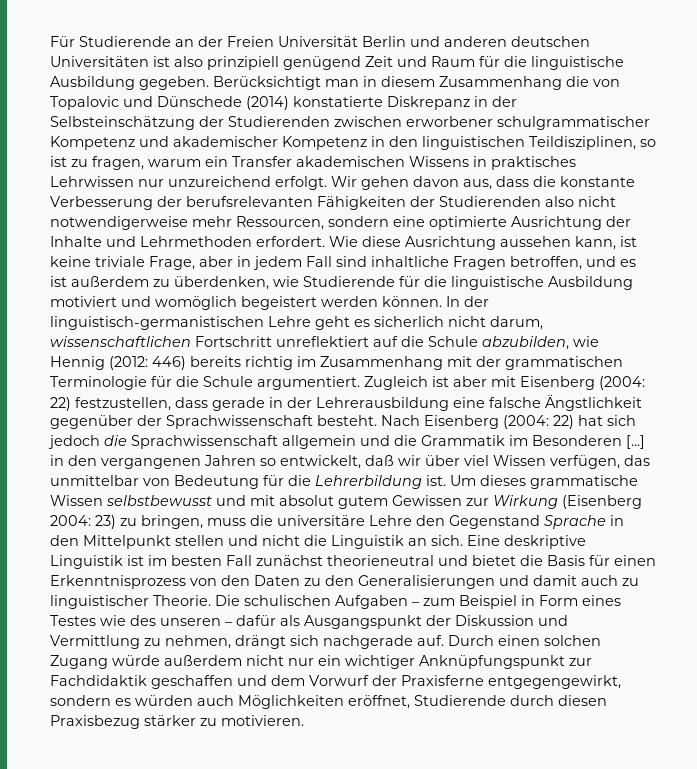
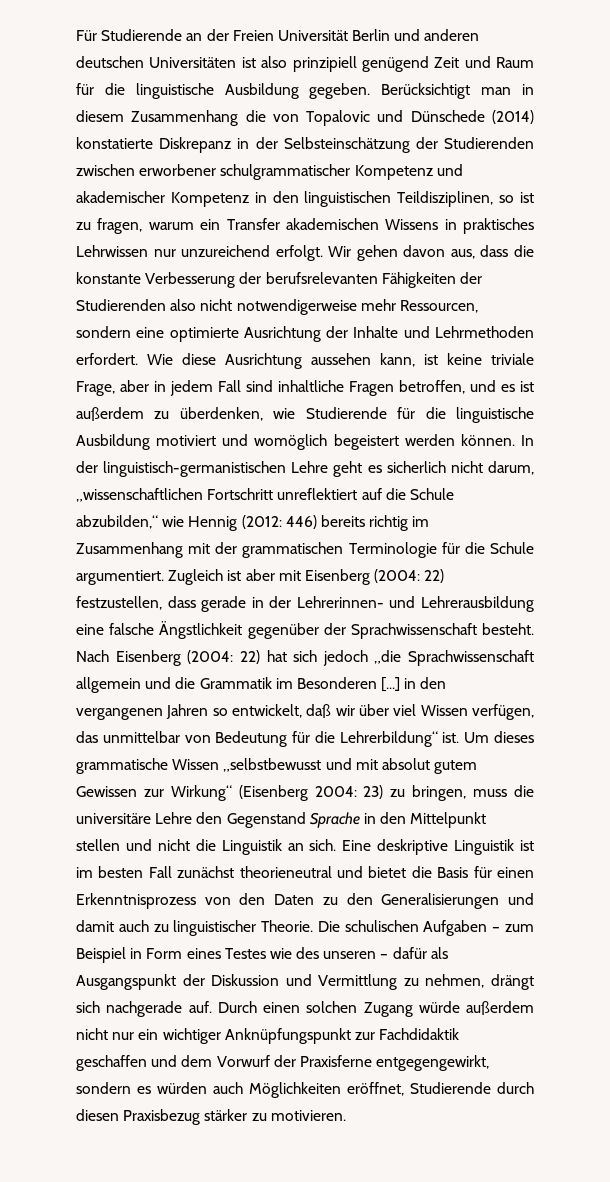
- In der linguistisch-germanistischen Lehre geht es sicherlich nicht darum, wissenschaftlichen Fortschritt unreflektiert auf die Schule abzubilden, wie Hennig (2012: 446) bereits richtig im Zusammenhang mit der grammatischen Terminologie für die Schule argumentiert.
+ In der linguistisch-germanistischen Lehre geht es sicherlich nicht darum, „wissenschaftlichen Fortschritt unreflektiert auf die Schule abzubilden,“ wie Hennig (2012: 446) bereits richtig im Zusammenhang mit der grammatischen Terminologie für die Schule argumentiert.
- Zugleich ist aber mit Eisenberg (2004: 22) festzustellen, dass gerade in der Lehrerausbildung eine falsche Ängstlichkeit gegenüber der Sprachwissenschaft besteht.
+ Zugleich ist aber mit Eisenberg (2004: 22) festzustellen, dass gerade in der Lehrerinnen- und Lehrerausbildung eine falsche Ängstlichkeit gegenüber der Sprachwissenschaft besteht.
- Nach Eisenberg (2004: 22) hat sich jedoch die Sprachwissenschaft allgemein und die Grammatik im Besonderen [...] in den vergangenen Jahren so entwickelt, daß wir über viel Wissen verfügen, das unmittelbar von Bedeutung für die Lehrerbildung ist.
+ Nach Eisenberg (2004: 22) hat sich jedoch „die Sprachwissenschaft allgemein und die Grammatik im Besonderen [...] in den vergangenen Jahren so entwickelt, daß wir über viel Wissen verfügen, das unmittelbar von Bedeutung für die Lehrerbildung“ ist.
- Um dieses grammatische Wissen selbstbewusst und mit absolut gutem Gewissen zur Wirkung (Eisenberg 2004: 23) zu bringen, muss die universitäre Lehre den Gegenstand Sprache in den Mittelpunkt stellen und nicht die Linguistik an sich.
+ Um dieses grammatische Wissen „selbstbewusst und mit absolut gutem Gewissen zur Wirkung“ (Eisenberg 2004: 23) zu bringen, muss die universitäre Lehre den Gegenstand Sprache in den Mittelpunkt stellen und nicht die Linguistik an sich.

